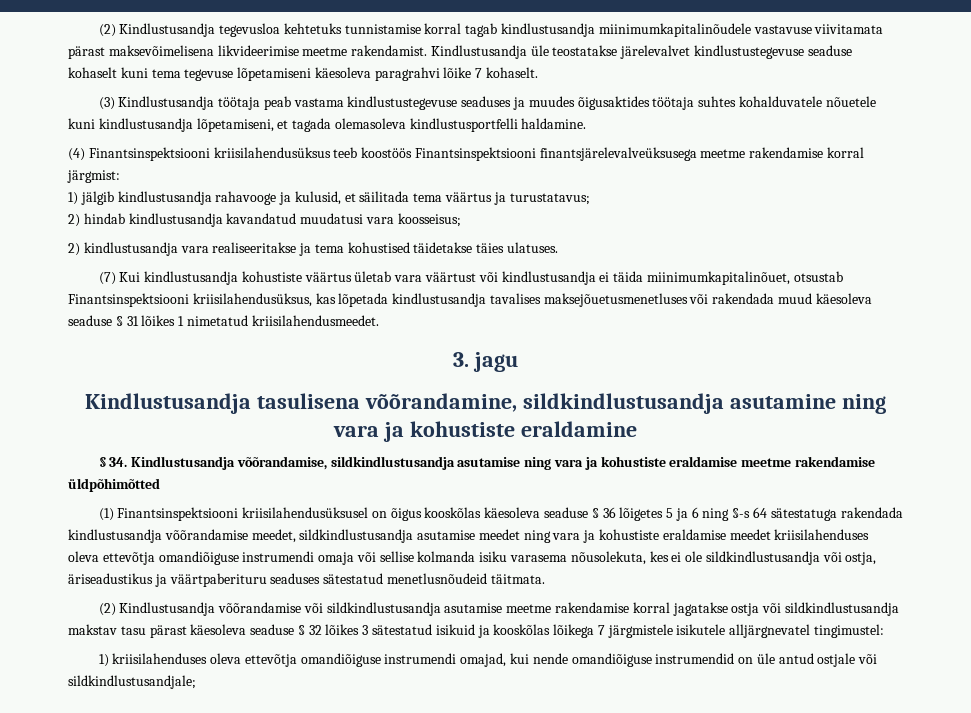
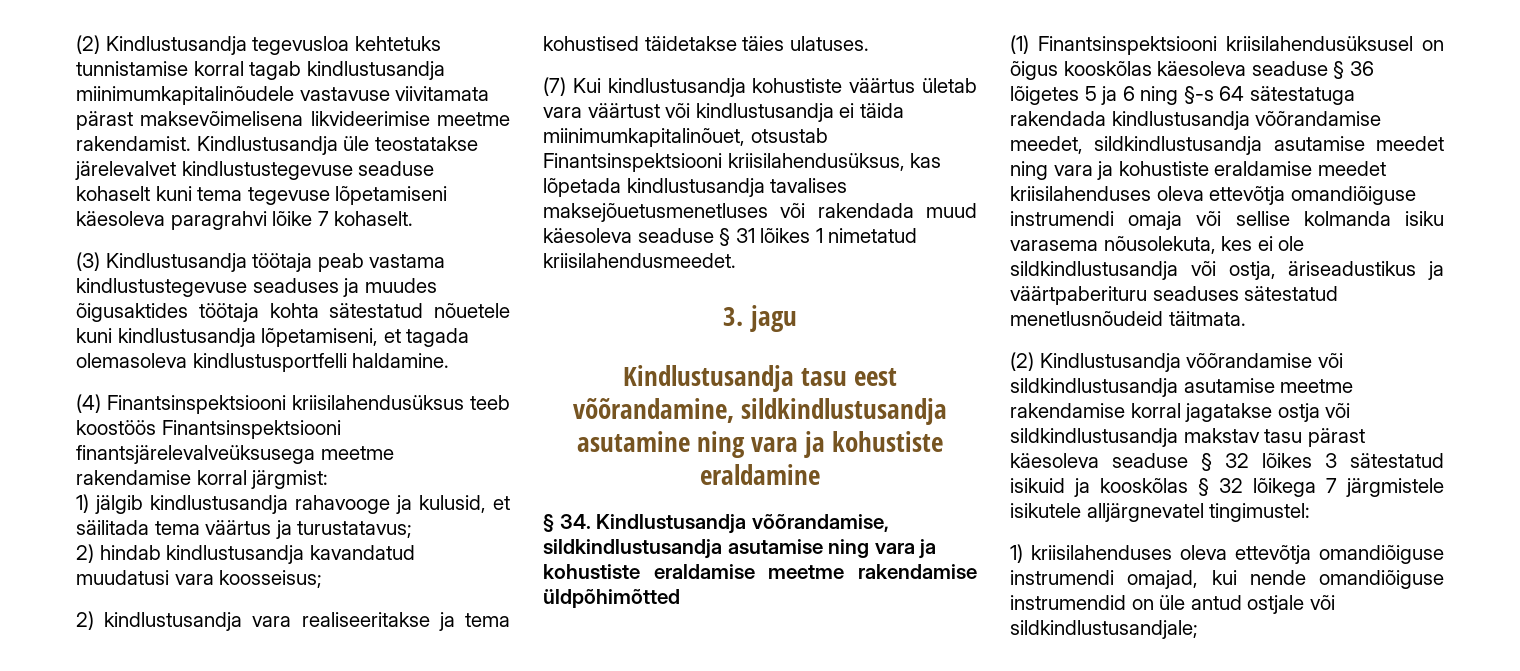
- (3) Kindlustusandja töötaja peab vastama kindlustustegevuse seaduses ja muudes õigusaktides töötaja suhtes kohalduvatele nõuetele kuni kindlustusandja lõpetamiseni, et tagada olemasoleva kindlustusportfelli haldamine.
+ (3) Kindlustusandja töötaja peab vastama kindlustustegevuse seaduses ja muudes õigusaktides töötaja kohta sätestatud nõuetele kuni kindlustusandja lõpetamiseni, et tagada olemasoleva kindlustusportfelli haldamine.
- Kindlustusandja tasulisena võõrandamine, sildkindlustusandja asutamine ning vara ja kohustiste eraldamine
+ Kindlustusandja tasu eest võõrandamine, sildkindlustusandja asutamine ning vara ja kohustiste eraldamine
- (2) Kindlustusandja võõrandamise või sildkindlustusandja asutamise meetme rakendamise korral jagatakse ostja või sildkindlustusandja makstav tasu pärast käesoleva seaduse § 32 lõikes 3 sätestatud isikuid ja kooskõlas lõikega 7 järgmistele isikutele alljärgnevatel tingimustel:
+ (2) Kindlustusandja võõrandamise või sildkindlustusandja asutamise meetme rakendamise korral jagatakse ostja või sildkindlustusandja makstav tasu pärast käesoleva seaduse § 32 lõikes 3 sätestatud isikuid ja kooskõlas § 32 lõikega 7 järgmistele isikutele alljärgnevatel tingimustel:

